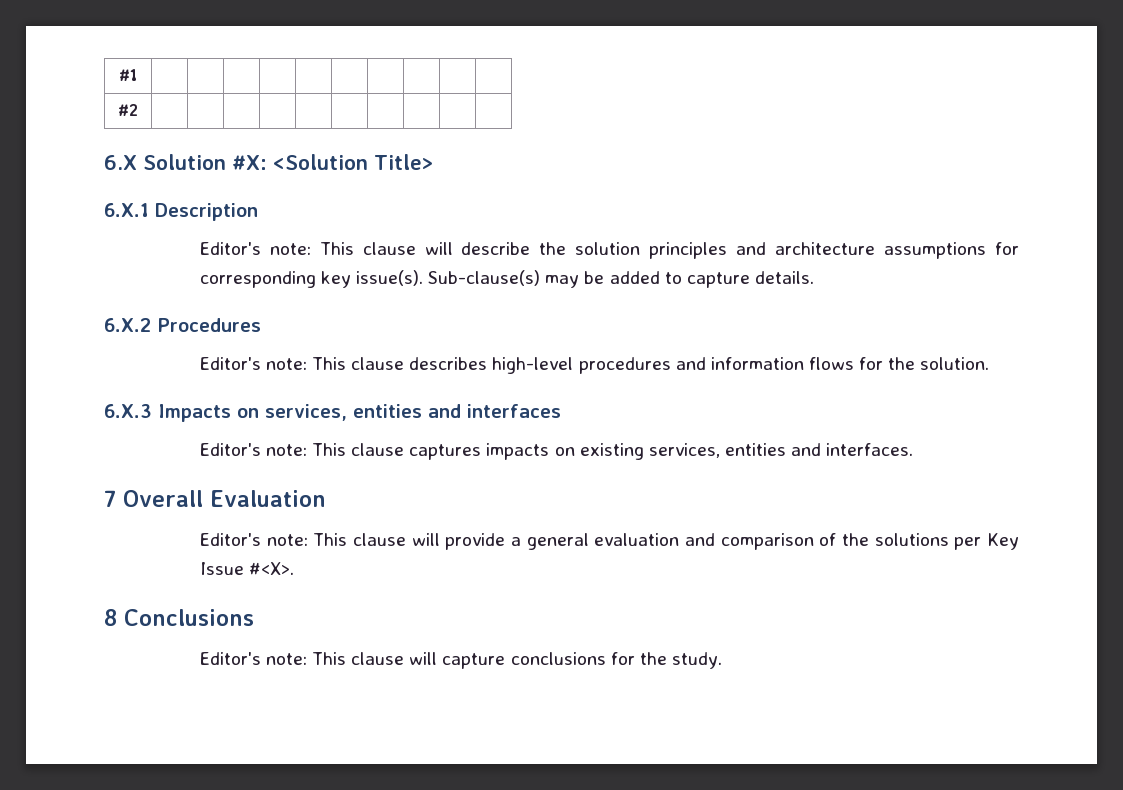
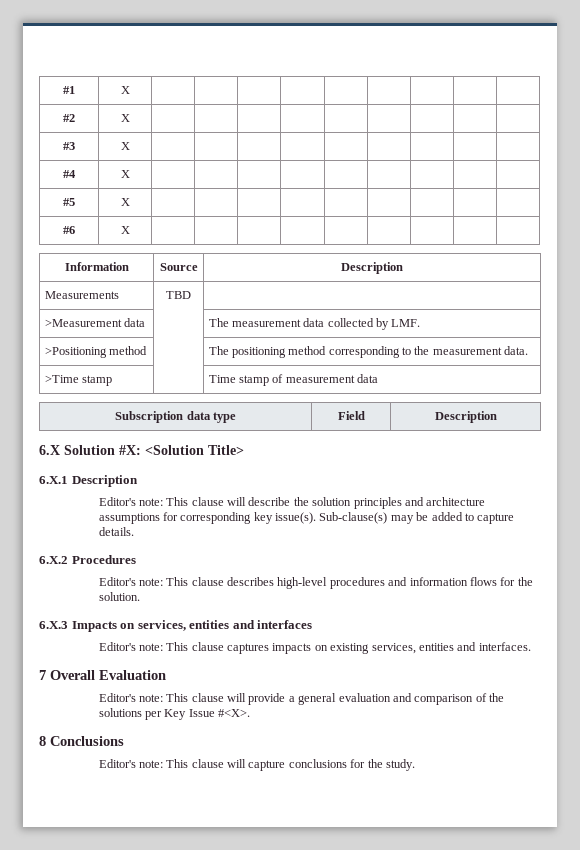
- #1 | | | | | | | | | |
+ #1 | X | | | | | | | | |
- #2 | | | | | | | | | |
+ #2 | X | | | | | | | | |
+ #3 | X | | | | | | | | |
+ #4 | X | | | | | | | | |
+ #5 | X | | | | | | | | |
+ #6 | X | | | | | | | | |
+ Information | Source | Description
+ Measurements | TBD |
+ >Measurement data | | The measurement data collected by LMF.
+ >Positioning method | | The positioning method corresponding to the measurement data.
+ >Time stamp | | Time stamp of measurement data
+ Subscription data type | Field | Description

